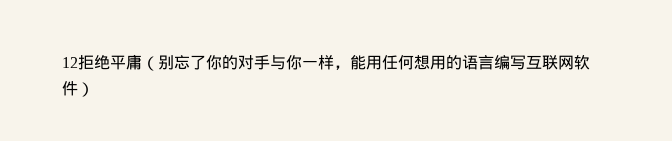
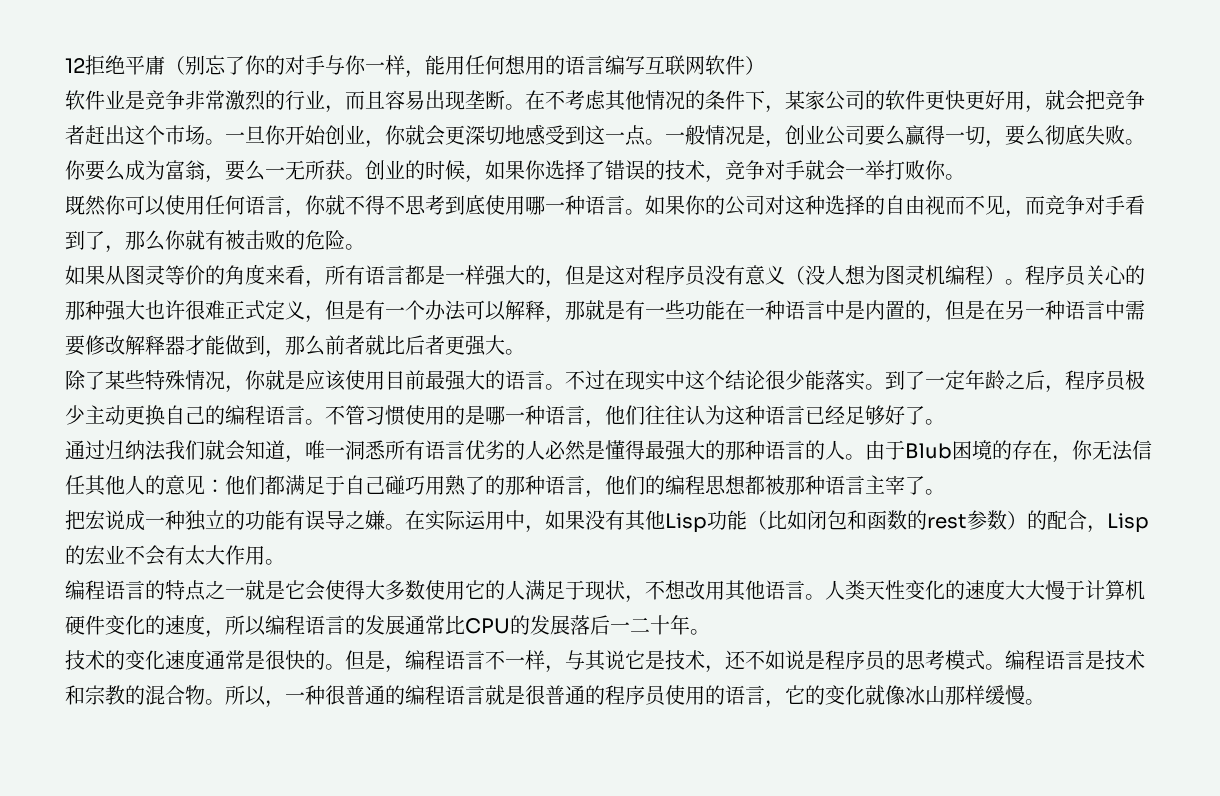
+ 软件业是竞争非常激烈的行业，而且容易出现垄断。在不考虑其他情况的条件下，某家公司的软件更快更好用，就会把竞争者赶出这个市场。一旦你开始创业，你就会更深切地感受到这一点。一般情况是，创业公司要么赢得一切，要么彻底失败。你要么成为富翁，要么一无所获。创业的时候，如果你选择了错误的技术，竞争对手就会一举打败你。
+ 既然你可以使用任何语言，你就不得不思考到底使用哪一种语言。如果你的公司对这种选择的自由视而不见，而竞争对手看到了，那么你就有被击败的危险。
+ 如果从图灵等价的角度来看，所有语言都是一样强大的，但是这对程序员没有意义（没人想为图灵机编程）。程序员关心的那种强大也许很难正式定义，但是有一个办法可以解释，那就是有一些功能在一种语言中是内置的，但是在另一种语言中需要修改解释器才能做到，那么前者就比后者更强大。
+ 除了某些特殊情况，你就是应该使用目前最强大的语言。不过在现实中这个结论很少能落实。到了一定年龄之后，程序员极少主动更换自己的编程语言。不管习惯使用的是哪一种语言，他们往往认为这种语言已经足够好了。
+ 通过归纳法我们就会知道，唯一洞悉所有语言优劣的人必然是懂得最强大的那种语言的人。由于Blub困境的存在，你无法信任其他人的意见：他们都满足于自己碰巧用熟了的那种语言，他们的编程思想都被那种语言主宰了。
+ 把宏说成一种独立的功能有误导之嫌。在实际运用中，如果没有其他Lisp功能（比如闭包和函数的rest参数）的配合，Lisp的宏业不会有太大作用。
+ 编程语言的特点之一就是它会使得大多数使用它的人满足于现状，不想改用其他语言。人类天性变化的速度大大慢于计算机硬件变化的速度，所以编程语言的发展通常比CPU的发展落后一二十年。
+ 技术的变化速度通常是很快的。但是，编程语言不一样，与其说它是技术，还不如说是程序员的思考模式。编程语言是技术和宗教的混合物。所以，一种很普通的编程语言就是很普通的程序员使用的语言，它的变化就像冰山那样缓慢。

